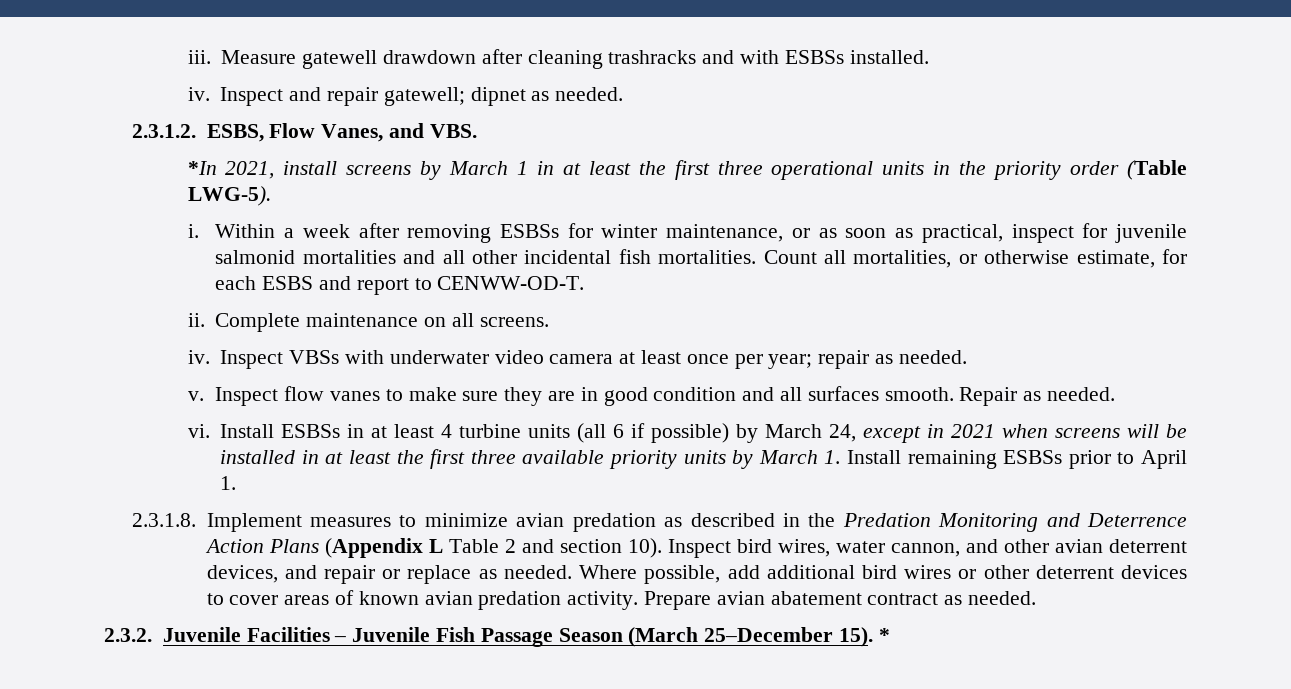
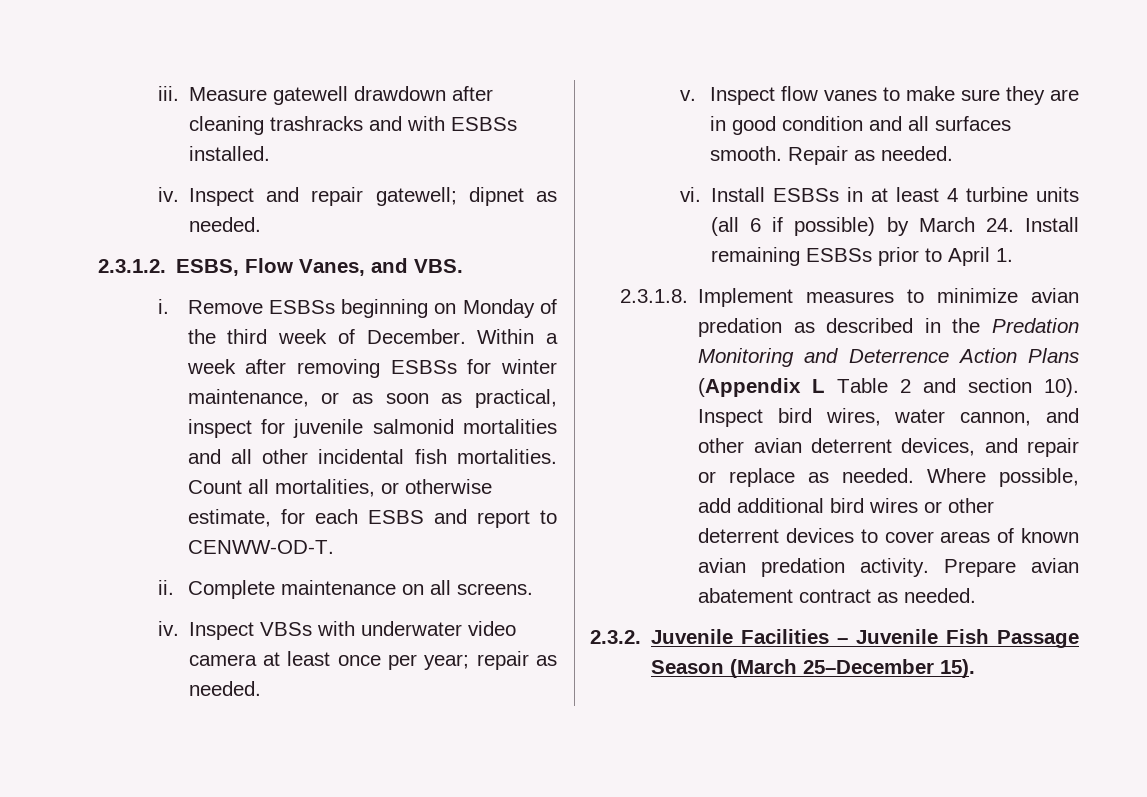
- *In 2021, install screens by March 1 in at least the first three operational units in the priority order (Table LWG-5).
- i.
+ i. Remove ESBSs beginning on Monday of the third week of December.
- Install ESBSs in at least 4 turbine units (all 6 if possible) by March 24, except in 2021 when screens will be installed in at least the first three available priority units by March 1. Install remaining ESBSs prior to April 1.
+ Install ESBSs in at least 4 turbine units (all 6 if possible) by March 24. Install remaining ESBSs prior to April 1.
- *

